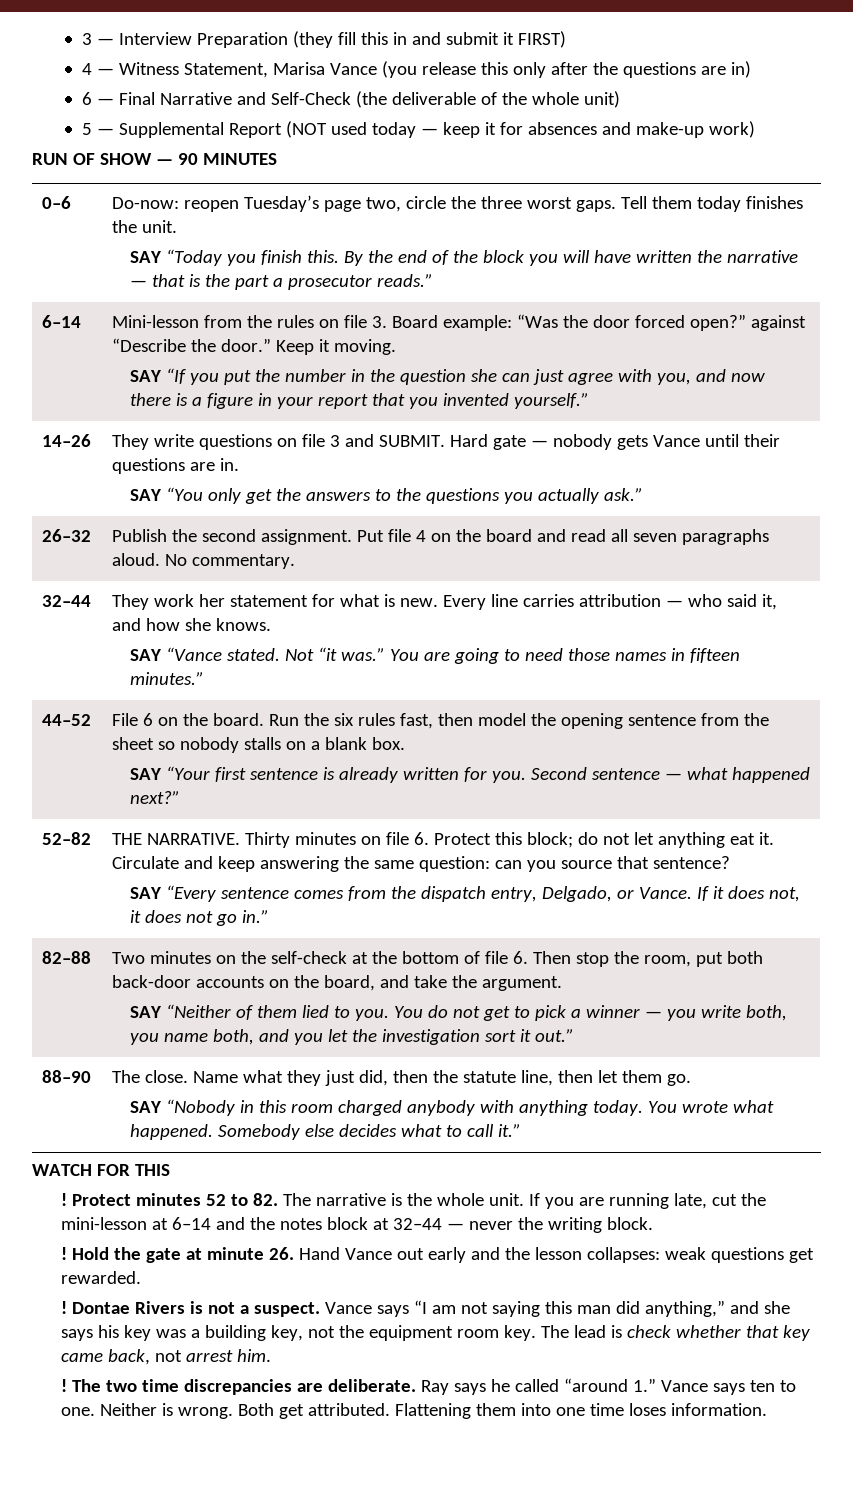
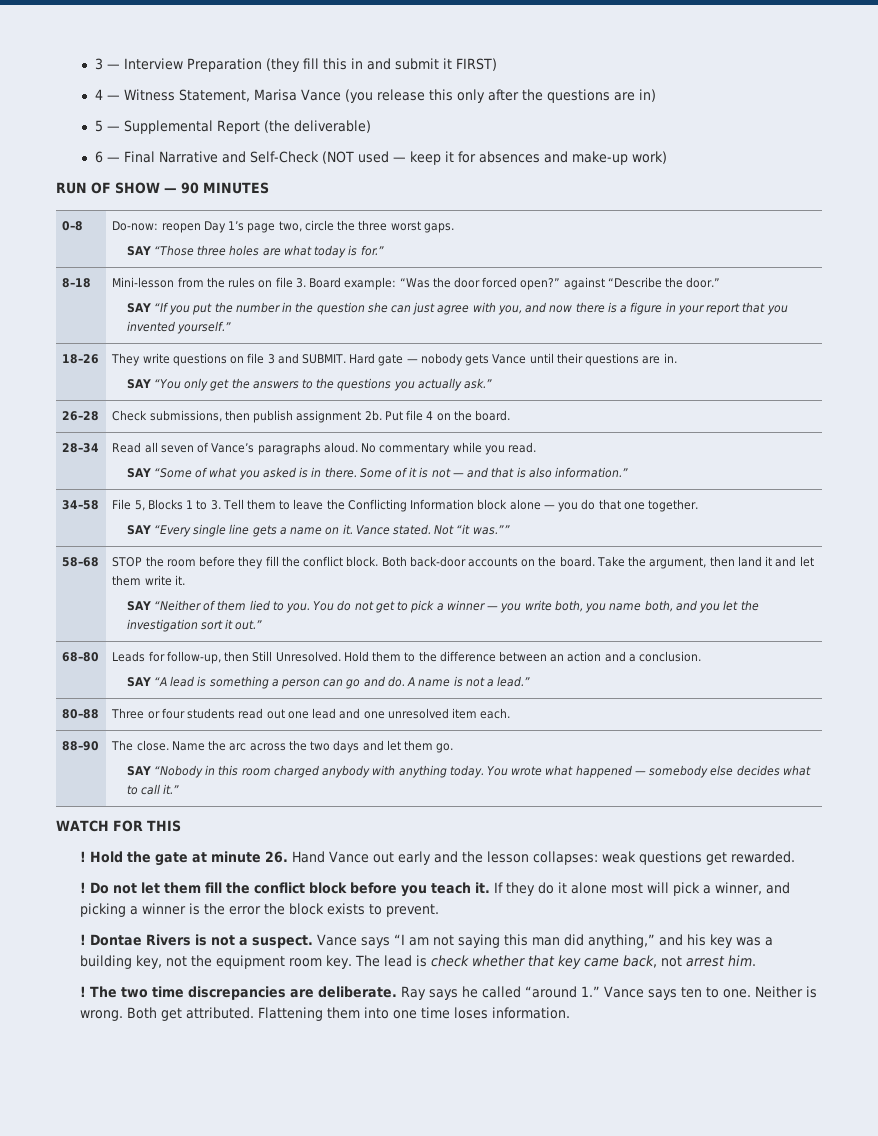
+ 5 — Supplemental Report (the deliverable)
- 6 — Final Narrative and Self-Check (the deliverable of the whole unit)
- 5 — Supplemental Report (NOT used today — keep it for absences and make-up work)
+ 6 — Final Narrative and Self-Check (NOT used — keep it for absences and make-up work)
- 0–6
+ 0–8
- Do-now: reopen Tuesday’s page two, circle the three worst gaps. Tell them today finishes the unit.
- SAY “Today you finish this. By the end of the block you will have written the narrative — that is the part a prosecutor reads.”
- 6–14
+ Do-now: reopen Day 1’s page two, circle the three worst gaps.
+ SAY “Those three holes are what today is for.”
+ 8–18
- Keep it moving.
- 14–26 | They write questions on file 3 and SUBMIT. Hard gate — nobody gets Vance until their questions are in.
+ 18–26 | They write questions on file 3 and SUBMIT. Hard gate — nobody gets Vance until their questions are in.
- 26–32 | Publish the second assignment. Put file 4 on the board and read all seven paragraphs aloud. No commentary.
- 32–44 | They work her statement for what is new. Every line carries attribution — who said it, and how she knows.
- SAY “Vance stated. Not “it was.” You are going to need those names in fifteen minutes.”
- 44–52 | File 6 on the board. Run the six rules fast, then model the opening sentence from the sheet so nobody stalls on a blank box.
- SAY “Your first sentence is already written for you. Second sentence — what happened next?”
- 52–82 | THE NARRATIVE. Thirty minutes on file 6. Protect this block; do not let anything eat it. Circulate and keep answering the same question: can you source that sentence?
- SAY “Every sentence comes from the dispatch entry, Delgado, or Vance. If it does not, it does not go in.”
- 82–88 | Two minutes on the self-check at the bottom of file 6. Then stop the room, put both back-door accounts on the board, and take the argument.
+ 26–28 | Check submissions, then publish assignment 2b. Put file 4 on the board.
+ 28–34 | Read all seven of Vance’s paragraphs aloud. No commentary while you read.
+ SAY “Some of what you asked is in there. Some of it is not — and that is also information.”
+ 34–58 | File 5, Blocks 1 to 3. Tell them to leave the Conflicting Information block alone — you do that one together.
+ SAY “Every single line gets a name on it. Vance stated. Not “it was.””
+ 58–68 | STOP the room before they fill the conflict block. Both back-door accounts on the board. Take the argument, then land it and let them write it.
- 88–90 | The close. Name what they just did, then the statute line, then let them go.
- SAY “Nobody in this room charged anybody with anything today. You wrote what happened. Somebody else decides what to call it.”
+ 68–80 | Leads for follow-up, then Still Unresolved. Hold them to the difference between an action and a conclusion.
+ SAY “A lead is something a person can go and do. A name is not a lead.”
+ 80–88 | Three or four students read out one lead and one unresolved item each.
+ 88–90 | The close. Name the arc across the two days and let them go.
+ SAY “Nobody in this room charged anybody with anything today. You wrote what happened — somebody else decides what to call it.”
- ! Protect minutes 52 to 82. The narrative is the whole unit. If you are running late, cut the mini-lesson at 6–14 and the notes block at 32–44 — never the writing block.
+ ! Do not let them fill the conflict block before you teach it. If they do it alone most will pick a winner, and picking a winner is the error the block exists to prevent.
- Vance says “I am not saying this man did anything,” and she says his key was a building key, not the equipment room key.
+ Vance says “I am not saying this man did anything,” and his key was a building key, not the equipment room key.

